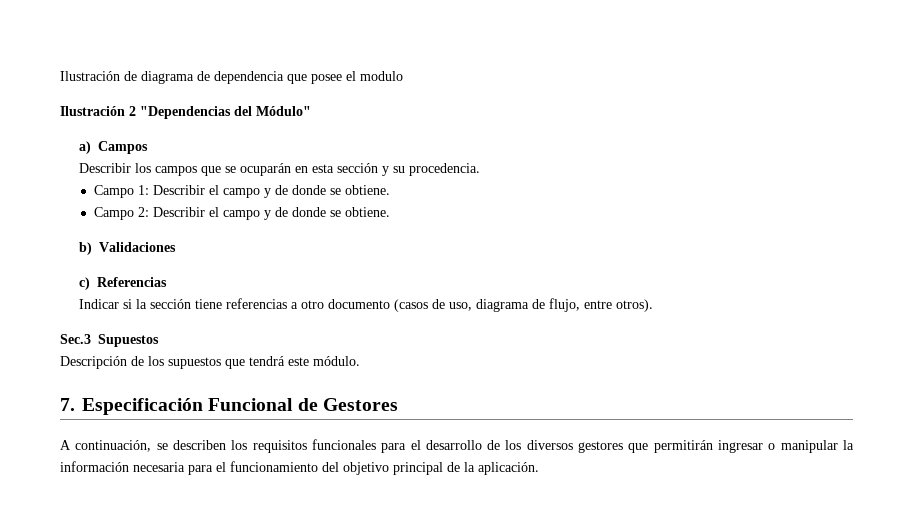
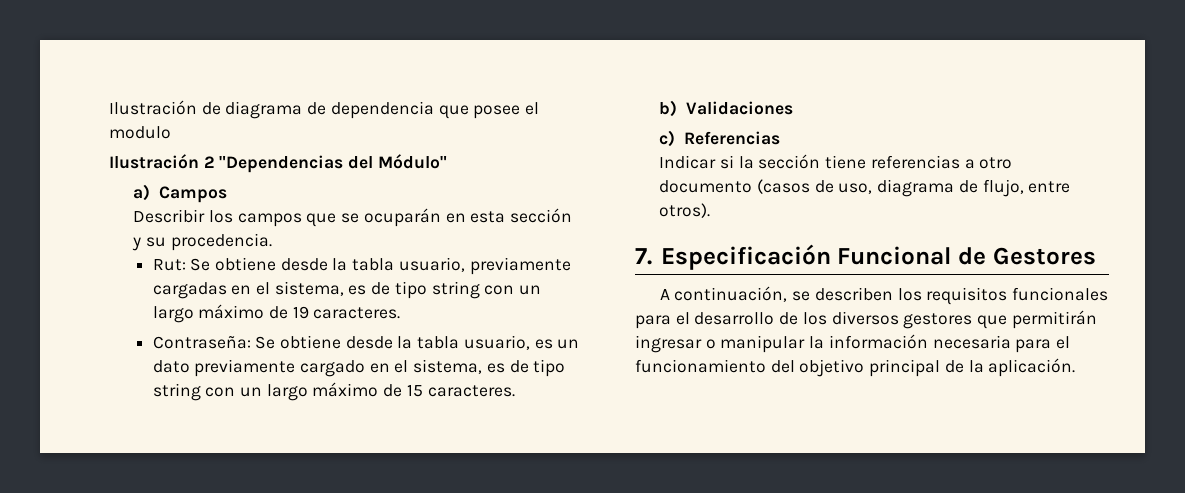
- Campo 1: Describir el campo y de donde se obtiene.
- Campo 2: Describir el campo y de donde se obtiene.
+ Rut: Se obtiene desde la tabla usuario, previamente cargadas en el sistema, es de tipo string con un largo máximo de 19 caracteres.
+ Contraseña: Se obtiene desde la tabla usuario, es un dato previamente cargado en el sistema, es de tipo string con un largo máximo de 15 caracteres.
- Sec.3 Supuestos
- Descripción de los supuestos que tendrá este módulo.

